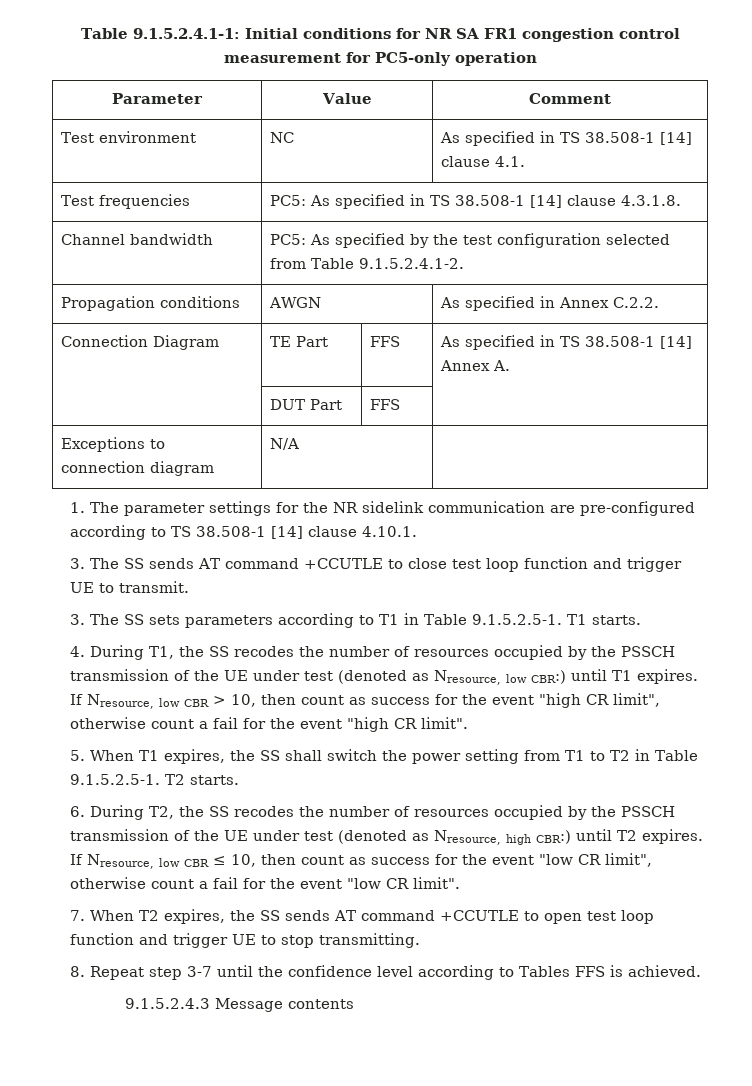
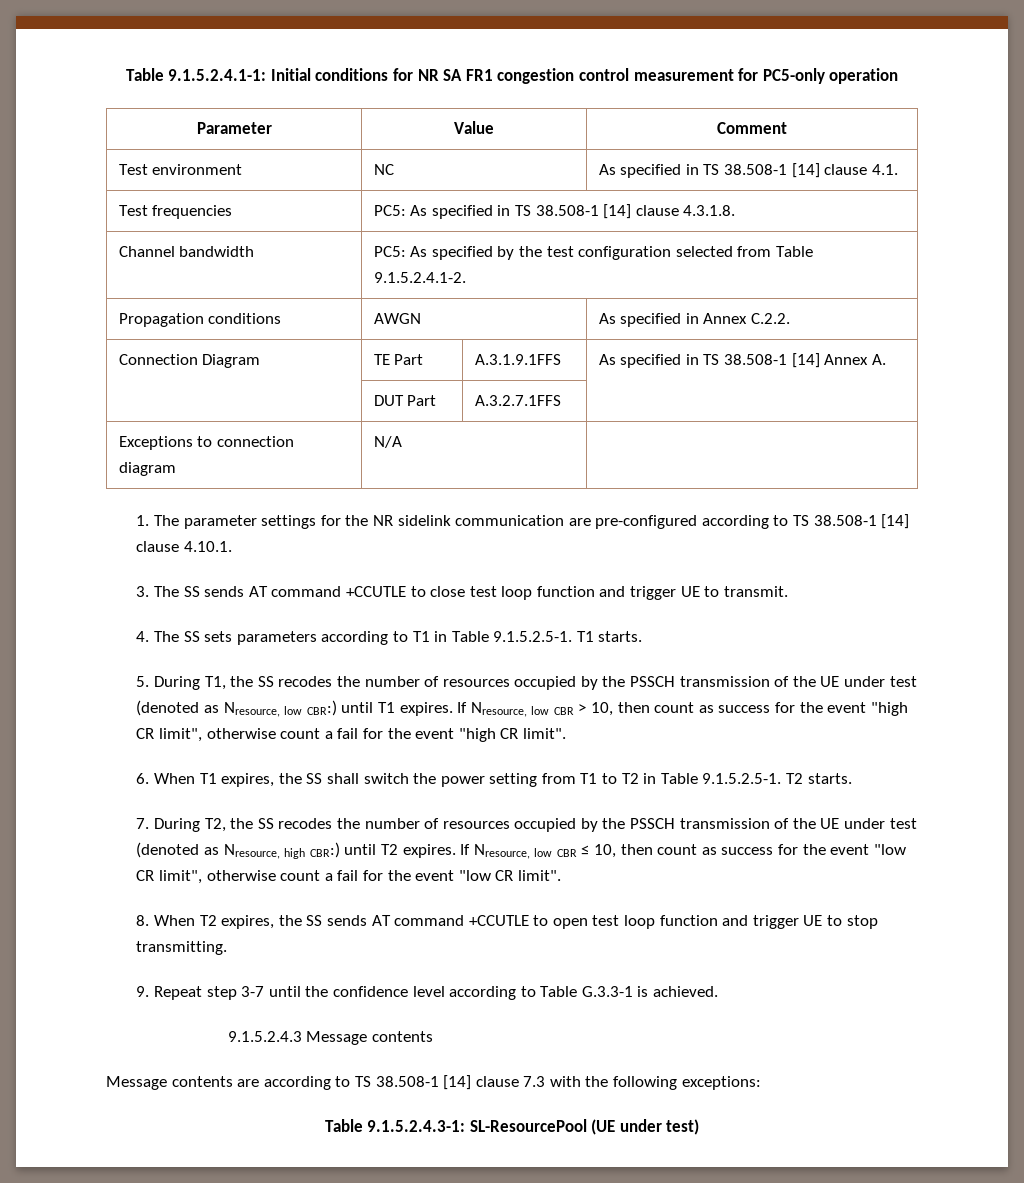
- Connection Diagram | TE Part | FFS | As specified in TS 38.508-1 [14] Annex A.
+ Connection Diagram | TE Part | A.3.1.9.1FFS | As specified in TS 38.508-1 [14] Annex A.
- | DUT Part | FFS |
+ | DUT Part | A.3.2.7.1FFS |
- 3. The SS sets parameters according to T1 in Table 9.1.5.2.5-1. T1 starts.
+ 4. The SS sets parameters according to T1 in Table 9.1.5.2.5-1. T1 starts.
- 4. During T1, the SS recodes the number of resources occupied by the PSSCH transmission of the UE under test (denoted as Nresource, low CBR:) until T1 expires.
+ 5. During T1, the SS recodes the number of resources occupied by the PSSCH transmission of the UE under test (denoted as Nresource, low CBR:) until T1 expires.
- 5. When T1 expires, the SS shall switch the power setting from T1 to T2 in Table 9.1.5.2.5-1. T2 starts.
+ 6. When T1 expires, the SS shall switch the power setting from T1 to T2 in Table 9.1.5.2.5-1. T2 starts.
- 6. During T2, the SS recodes the number of resources occupied by the PSSCH transmission of the UE under test (denoted as Nresource, high CBR:) until T2 expires.
+ 7. During T2, the SS recodes the number of resources occupied by the PSSCH transmission of the UE under test (denoted as Nresource, high CBR:) until T2 expires.
- 7. When T2 expires, the SS sends AT command +CCUTLE to open test loop function and trigger UE to stop transmitting.
+ 8. When T2 expires, the SS sends AT command +CCUTLE to open test loop function and trigger UE to stop transmitting.
- 8. Repeat step 3-7 until the confidence level according to Tables FFS is achieved.
+ 9. Repeat step 3-7 until the confidence level according to Table G.3.3-1 is achieved.
+ Message contents are according to TS 38.508-1 [14] clause 7.3 with the following exceptions:
+ Table 9.1.5.2.4.3-1: SL-ResourcePool (UE under test)

